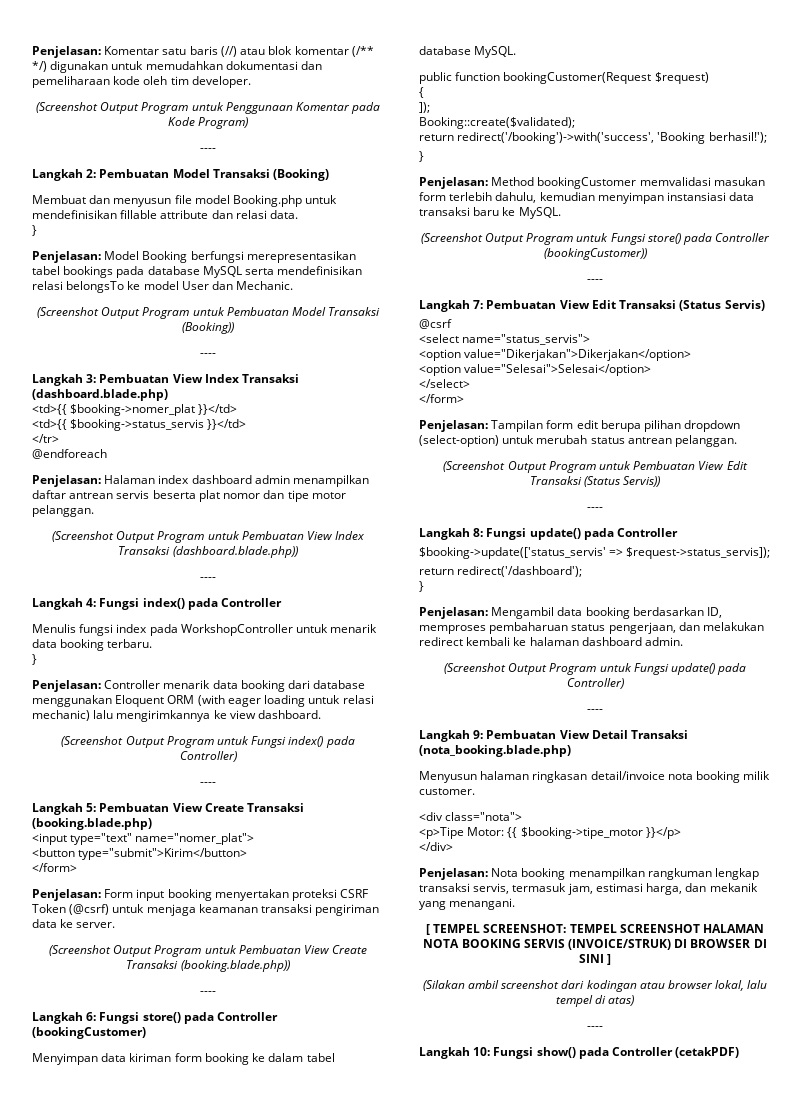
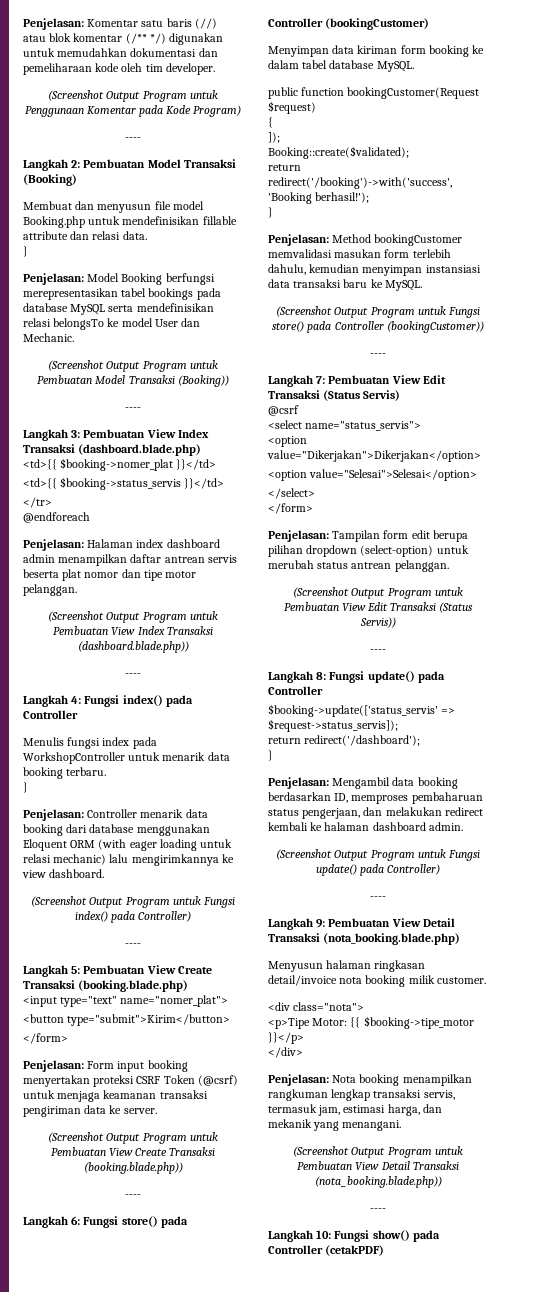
- [ TEMPEL SCREENSHOT: TEMPEL SCREENSHOT HALAMAN NOTA BOOKING SERVIS (INVOICE/STRUK) DI BROWSER DI SINI ]
- (Silakan ambil screenshot dari kodingan atau browser lokal, lalu tempel di atas)
+ (Screenshot Output Program untuk Pembuatan View Detail Transaksi (nota_booking.blade.php))

